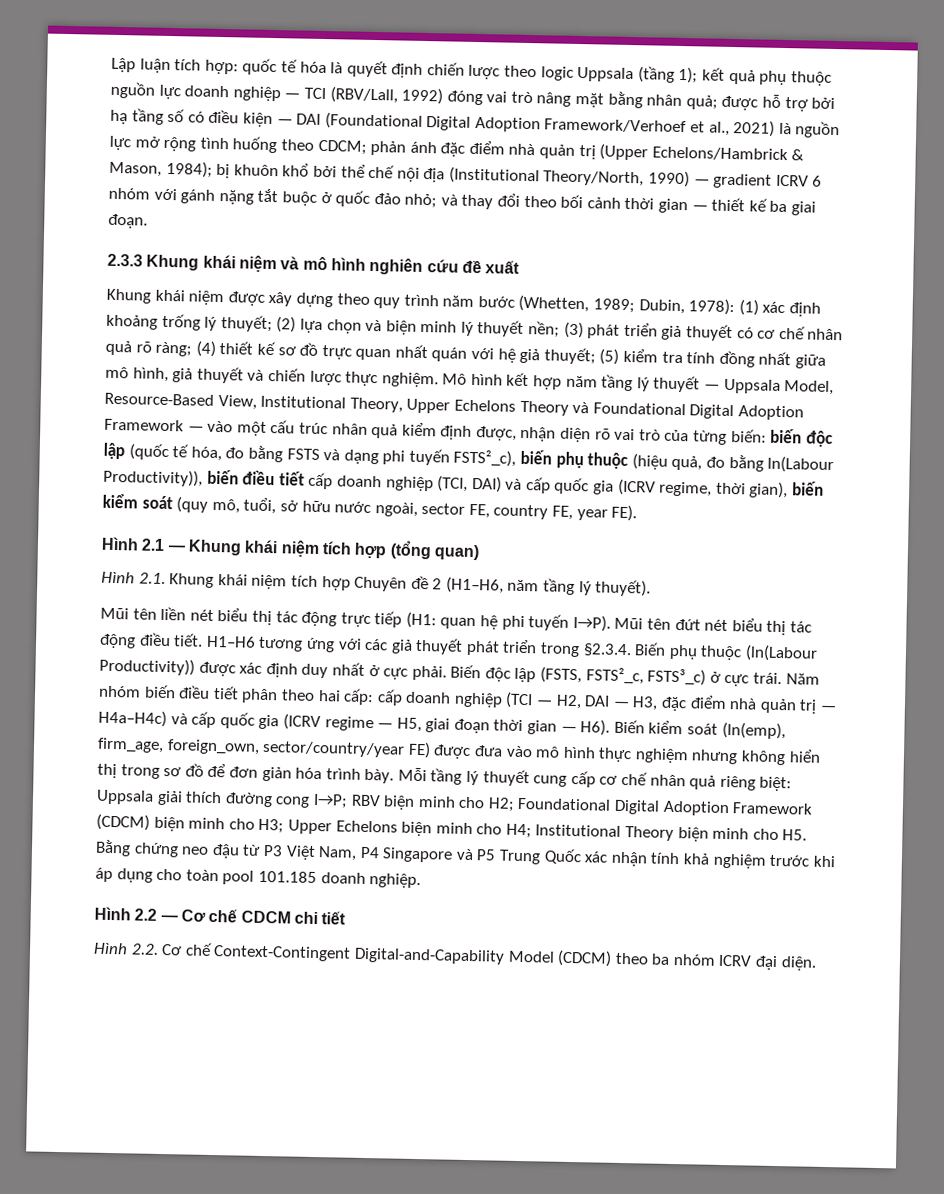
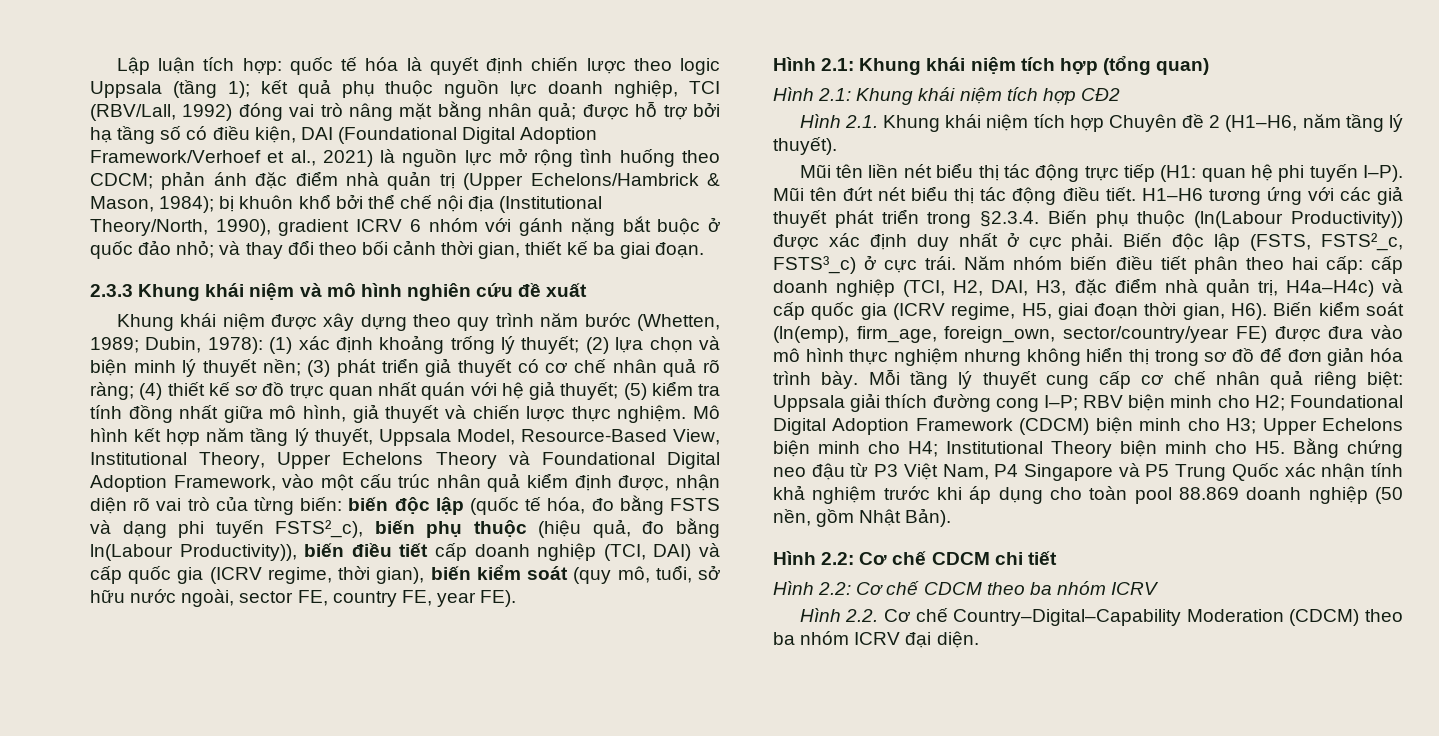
- kết quả phụ thuộc nguồn lực doanh nghiệp — TCI (RBV/Lall, 1992) đóng vai trò nâng mặt bằng nhân quả;
+ kết quả phụ thuộc nguồn lực doanh nghiệp, TCI (RBV/Lall, 1992) đóng vai trò nâng mặt bằng nhân quả;
- được hỗ trợ bởi hạ tầng số có điều kiện — DAI (Foundational Digital Adoption Framework/Verhoef et al., 2021) là nguồn lực mở rộng tình huống theo CDCM;
+ được hỗ trợ bởi hạ tầng số có điều kiện, DAI (Foundational Digital Adoption Framework/Verhoef et al., 2021) là nguồn lực mở rộng tình huống theo CDCM;
- bị khuôn khổ bởi thể chế nội địa (Institutional Theory/North, 1990) — gradient ICRV 6 nhóm với gánh nặng tắt buộc ở quốc đảo nhỏ;
+ bị khuôn khổ bởi thể chế nội địa (Institutional Theory/North, 1990), gradient ICRV 6 nhóm với gánh nặng bắt buộc ở quốc đảo nhỏ;
- và thay đổi theo bối cảnh thời gian — thiết kế ba giai đoạn.
+ và thay đổi theo bối cảnh thời gian, thiết kế ba giai đoạn.
- Mô hình kết hợp năm tầng lý thuyết — Uppsala Model, Resource-Based View, Institutional Theory, Upper Echelons Theory và Foundational Digital Adoption Framework — vào một cấu trúc nhân quả kiểm định được, nhận diện rõ vai trò của từng biến:
+ Mô hình kết hợp năm tầng lý thuyết, Uppsala Model, Resource-Based View, Institutional Theory, Upper Echelons Theory và Foundational Digital Adoption Framework, vào một cấu trúc nhân quả kiểm định được, nhận diện rõ vai trò của từng biến:
- Hình 2.1 — Khung khái niệm tích hợp (tổng quan)
+ Hình 2.1: Khung khái niệm tích hợp (tổng quan)
+ Hình 2.1: Khung khái niệm tích hợp CĐ2
- Mũi tên liền nét biểu thị tác động trực tiếp (H1: quan hệ phi tuyến I→P).
+ Mũi tên liền nét biểu thị tác động trực tiếp (H1: quan hệ phi tuyến I–P).
- Năm nhóm biến điều tiết phân theo hai cấp: cấp doanh nghiệp (TCI — H2, DAI — H3, đặc điểm nhà quản trị — H4a–H4c) và cấp quốc gia (ICRV regime — H5, giai đoạn thời gian — H6). Biến kiểm soát (ln(emp), firm_age, foreign_own, sector/country/year FE) được đưa vào mô hình thực nghiệm nhưng không hiển thị trong sơ đồ để đơn giản hóa trình bày.
+ Năm nhóm biến điều tiết phân theo hai cấp: cấp doanh nghiệp (TCI, H2, DAI, H3, đặc điểm nhà quản trị, H4a–H4c) và cấp quốc gia (ICRV regime, H5, giai đoạn thời gian, H6). Biến kiểm soát (ln(emp), firm_age, foreign_own, sector/country/year FE) được đưa vào mô hình thực nghiệm nhưng không hiển thị trong sơ đồ để đơn giản hóa trình bày.
- Uppsala giải thích đường cong I→P;
+ Uppsala giải thích đường cong I–P;
- Institutional Theory biện minh cho H5. Bằng chứng neo đậu từ P3 Việt Nam, P4 Singapore và P5 Trung Quốc xác nhận tính khả nghiệm trước khi áp dụng cho toàn pool 101.185 doanh nghiệp.
- Hình 2.2 — Cơ chế CDCM chi tiết
+ Institutional Theory biện minh cho H5. Bằng chứng neo đậu từ P3 Việt Nam, P4 Singapore và P5 Trung Quốc xác nhận tính khả nghiệm trước khi áp dụng cho toàn pool 88.869 doanh nghiệp (50 nền, gồm Nhật Bản).
+ Hình 2.2: Cơ chế CDCM chi tiết
+ Hình 2.2: Cơ chế CDCM theo ba nhóm ICRV
- Hình 2.2. Cơ chế Context-Contingent Digital-and-Capability Model (CDCM) theo ba nhóm ICRV đại diện.
+ Hình 2.2. Cơ chế Country–Digital–Capability Moderation (CDCM) theo ba nhóm ICRV đại diện.

